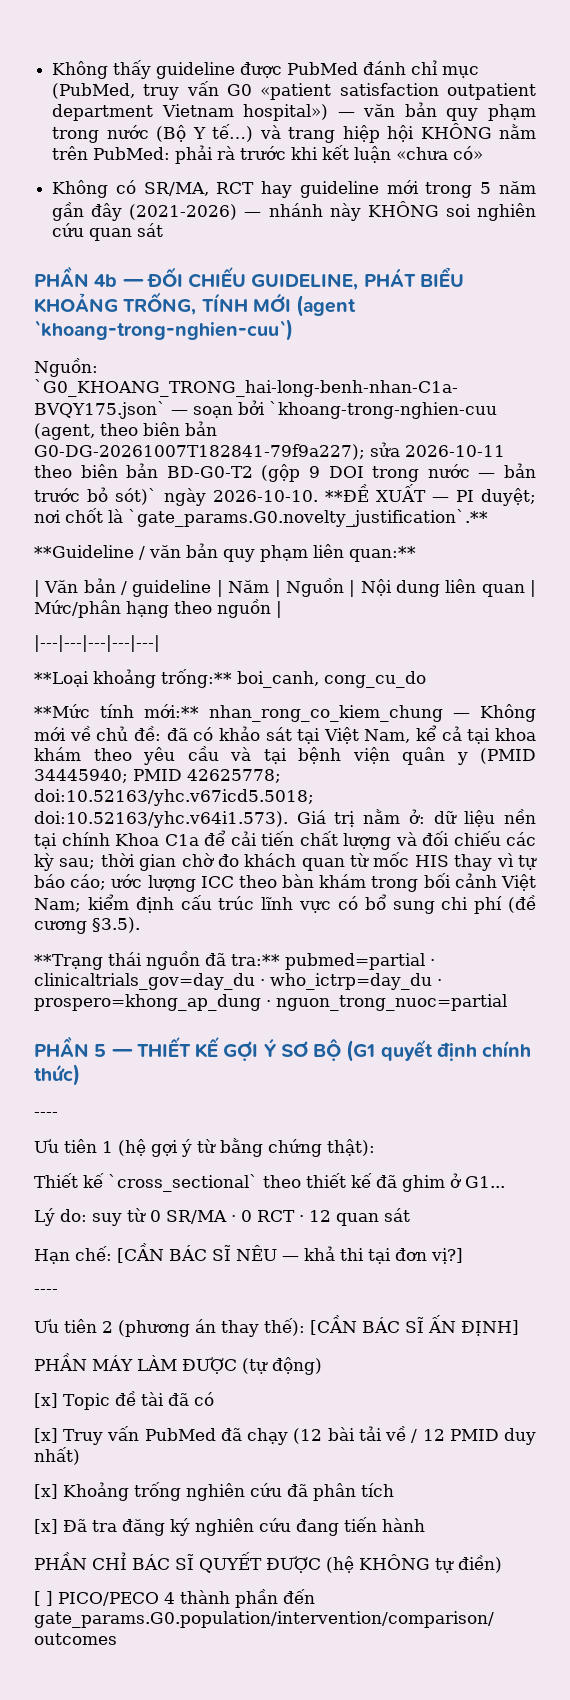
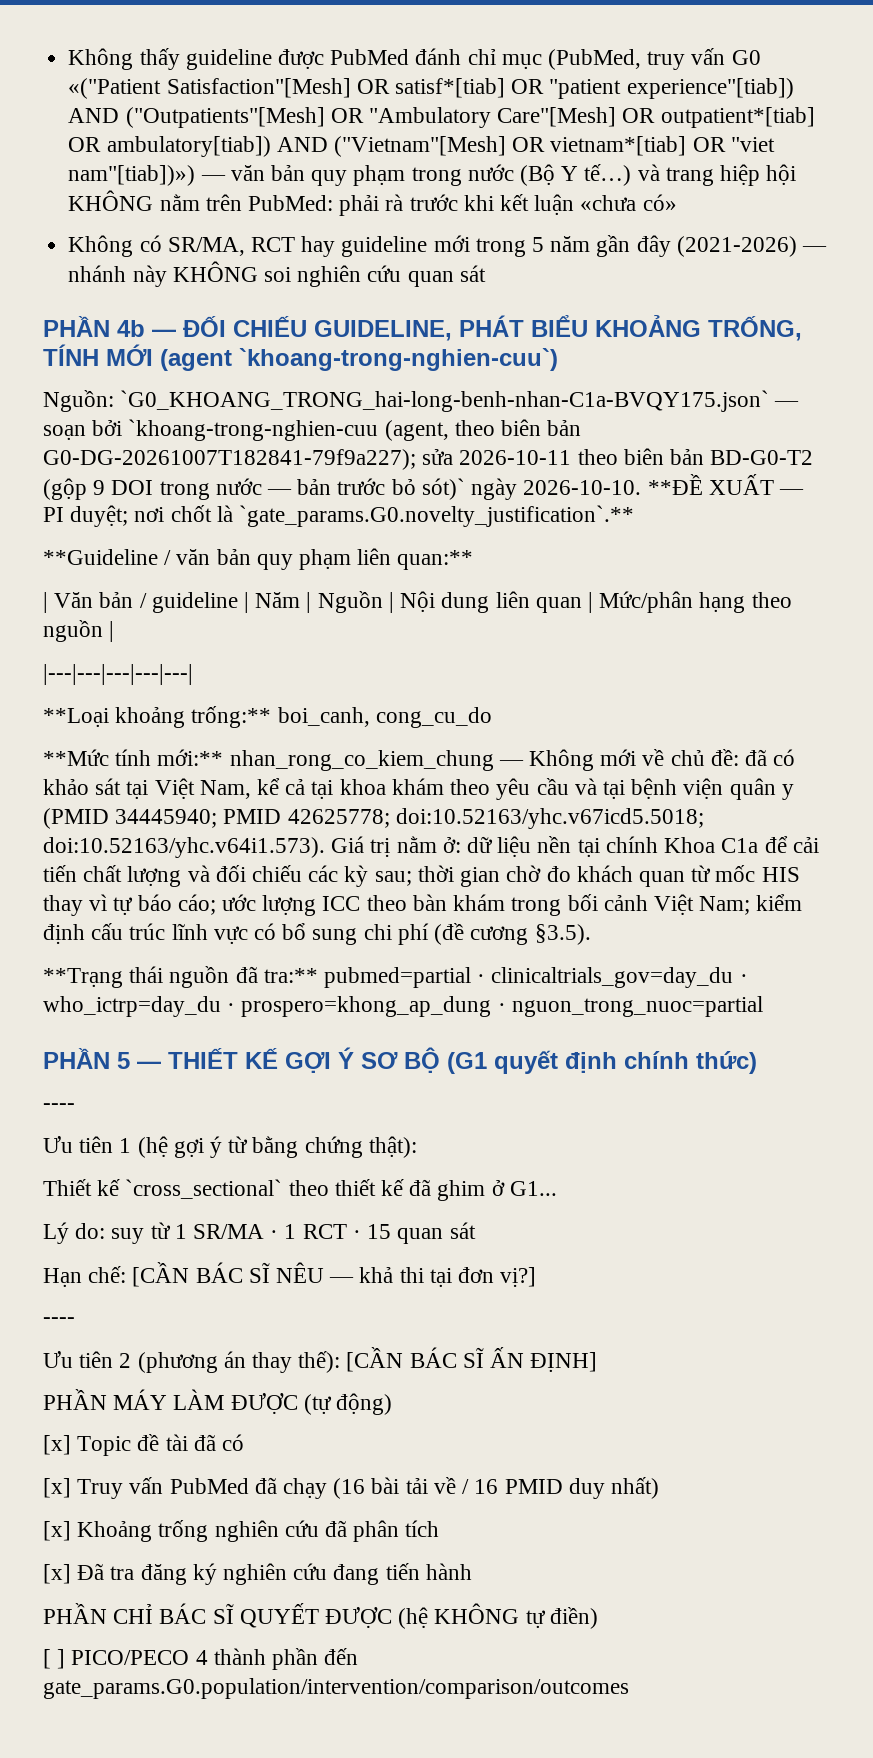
- Không thấy guideline được PubMed đánh chỉ mục (PubMed, truy vấn G0 «patient satisfaction outpatient department Vietnam hospital») — văn bản quy phạm trong nước (Bộ Y tế…) và trang hiệp hội KHÔNG nằm trên PubMed: phải rà trước khi kết luận «chưa có»
+ Không thấy guideline được PubMed đánh chỉ mục (PubMed, truy vấn G0 «("Patient Satisfaction"[Mesh] OR satisf*[tiab] OR "patient experience"[tiab]) AND ("Outpatients"[Mesh] OR "Ambulatory Care"[Mesh] OR outpatient*[tiab] OR ambulatory[tiab]) AND ("Vietnam"[Mesh] OR vietnam*[tiab] OR "viet nam"[tiab])») — văn bản quy phạm trong nước (Bộ Y tế…) và trang hiệp hội KHÔNG nằm trên PubMed: phải rà trước khi kết luận «chưa có»
- Lý do: suy từ 0 SR/MA · 0 RCT · 12 quan sát
+ Lý do: suy từ 1 SR/MA · 1 RCT · 15 quan sát
- [x] Truy vấn PubMed đã chạy (12 bài tải về / 12 PMID duy nhất)
+ [x] Truy vấn PubMed đã chạy (16 bài tải về / 16 PMID duy nhất)

